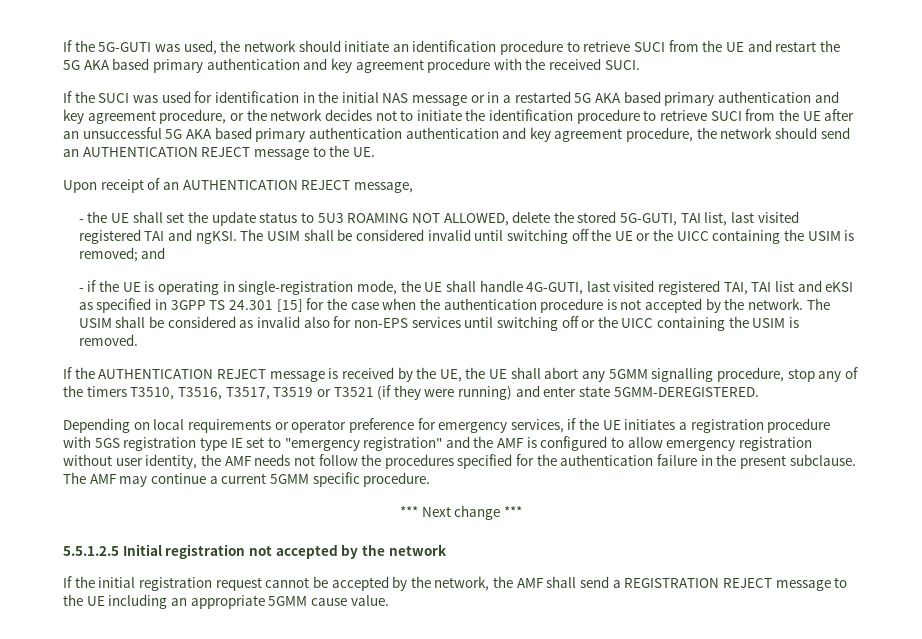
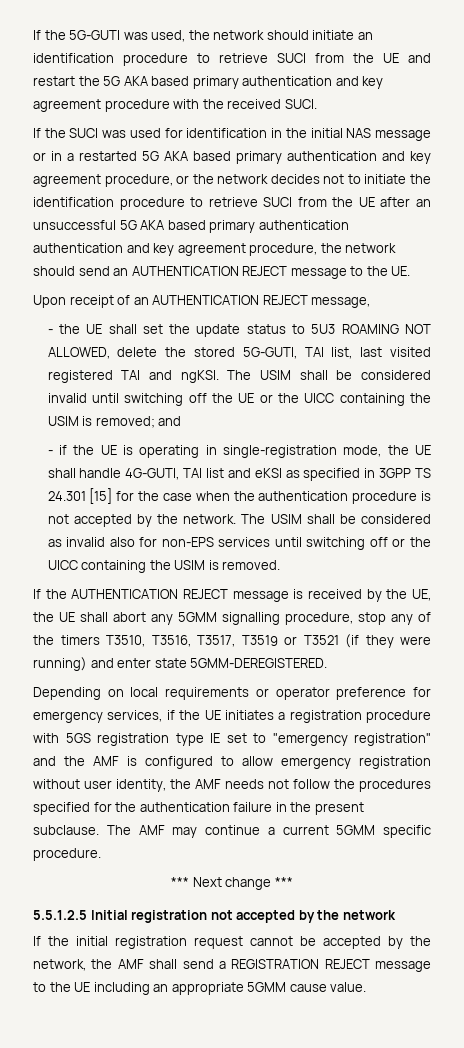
- - if the UE is operating in single-registration mode, the UE shall handle 4G-GUTI, last visited registered TAI, TAI list and eKSI as specified in 3GPP TS 24.301 [15] for the case when the authentication procedure is not accepted by the network.
+ - if the UE is operating in single-registration mode, the UE shall handle 4G-GUTI, TAI list and eKSI as specified in 3GPP TS 24.301 [15] for the case when the authentication procedure is not accepted by the network.

